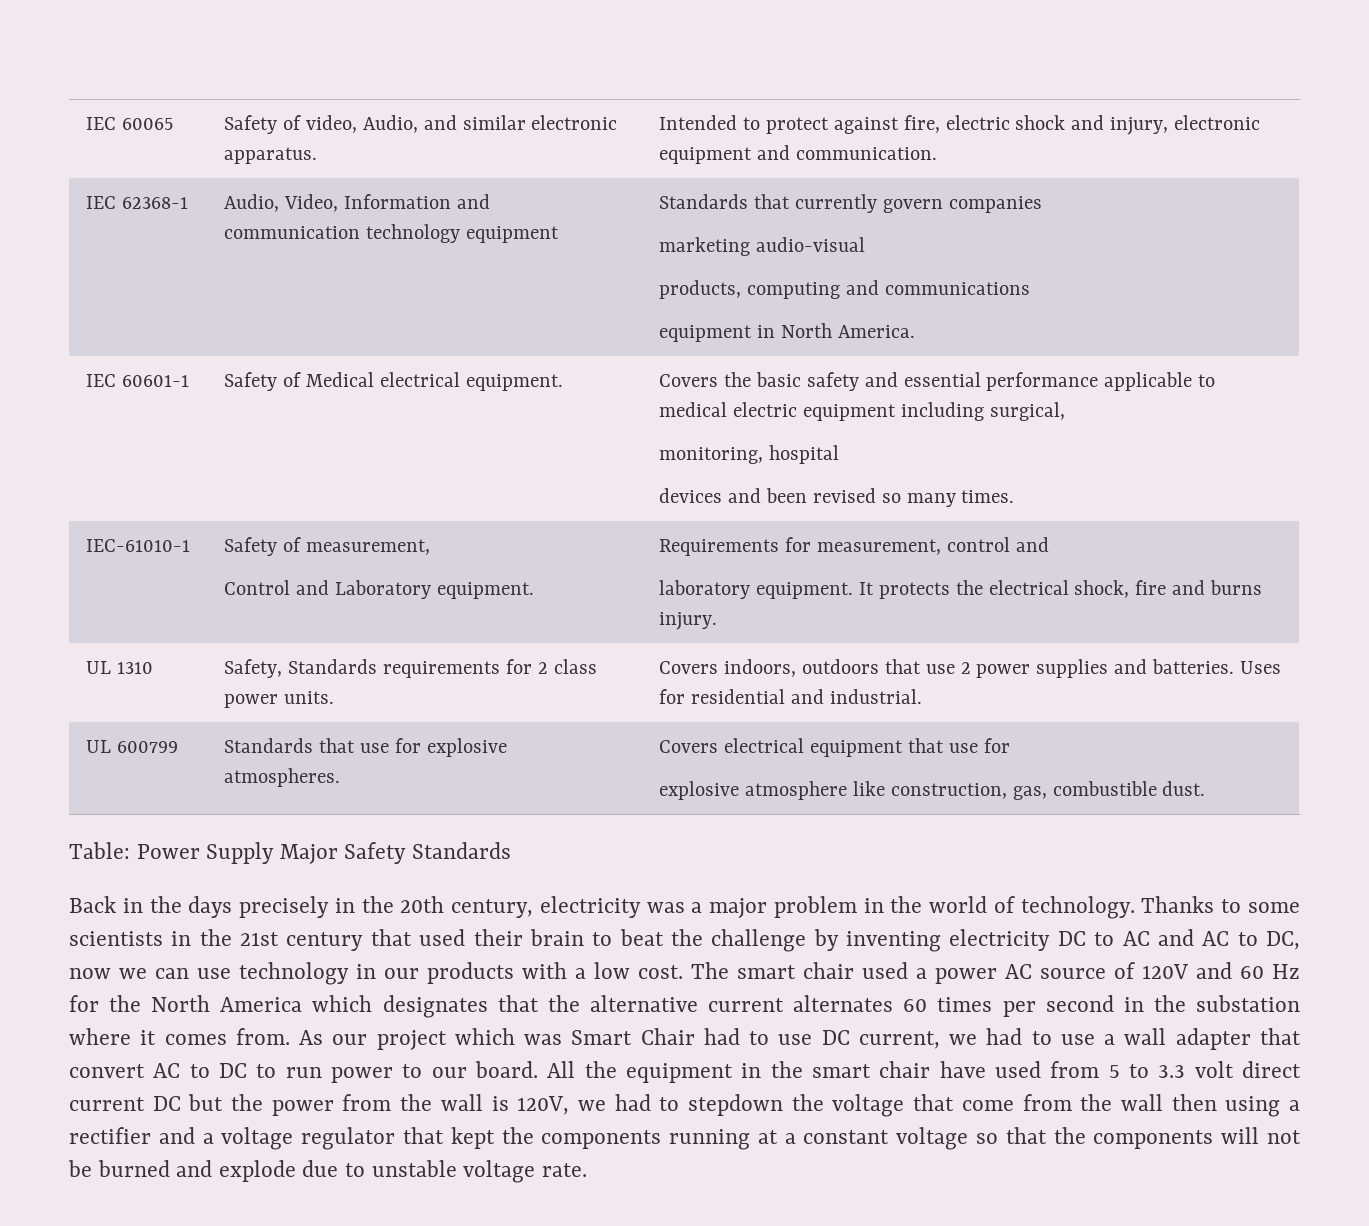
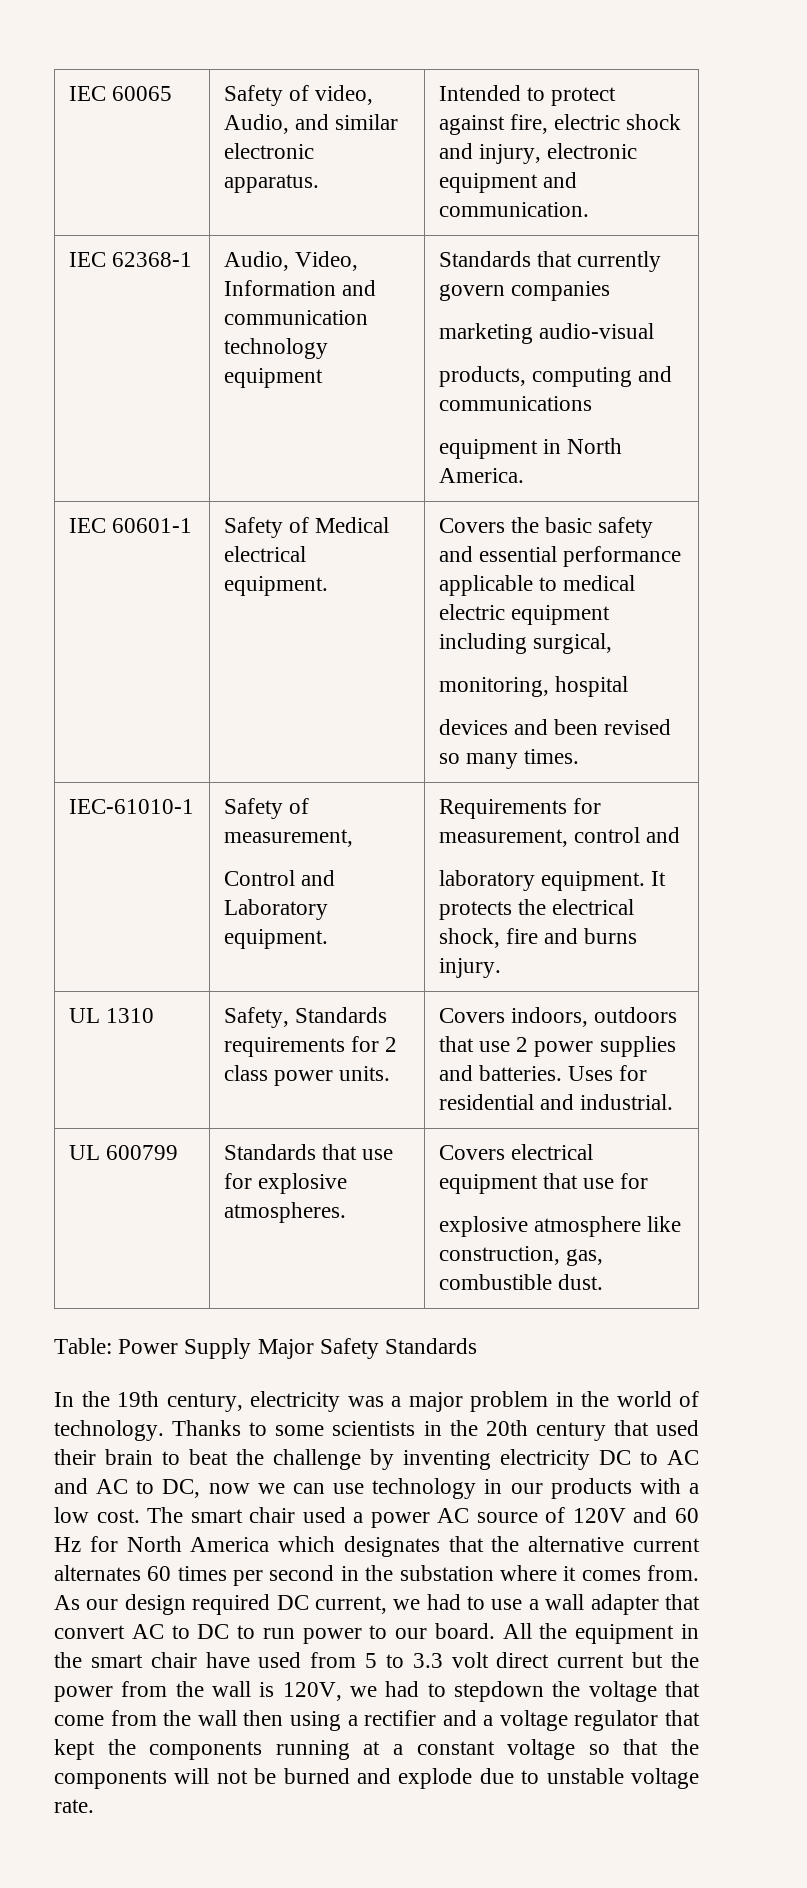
- Back in the days precisely in the 20th century, electricity was a major problem in the world of technology.
+ In the 19th century, electricity was a major problem in the world of technology.
- Thanks to some scientists in the 21st century that used their brain to beat the challenge by inventing electricity DC to AC and AC to DC, now we can use technology in our products with a low cost.
+ Thanks to some scientists in the 20th century that used their brain to beat the challenge by inventing electricity DC to AC and AC to DC, now we can use technology in our products with a low cost.
- The smart chair used a power AC source of 120V and 60 Hz for the North America which designates that the alternative current alternates 60 times per second in the substation where it comes from.
+ The smart chair used a power AC source of 120V and 60 Hz for North America which designates that the alternative current alternates 60 times per second in the substation where it comes from.
- As our project which was Smart Chair had to use DC current, we had to use a wall adapter that convert AC to DC to run power to our board.
+ As our design required DC current, we had to use a wall adapter that convert AC to DC to run power to our board.
- All the equipment in the smart chair have used from 5 to 3.3 volt direct current DC but the power from the wall is 120V, we had to stepdown the voltage that come from the wall then using a rectifier and a voltage regulator that kept the components running at a constant voltage so that the components will not be burned and explode due to unstable voltage rate.
+ All the equipment in the smart chair have used from 5 to 3.3 volt direct current but the power from the wall is 120V, we had to stepdown the voltage that come from the wall then using a rectifier and a voltage regulator that kept the components running at a constant voltage so that the components will not be burned and explode due to unstable voltage rate.

